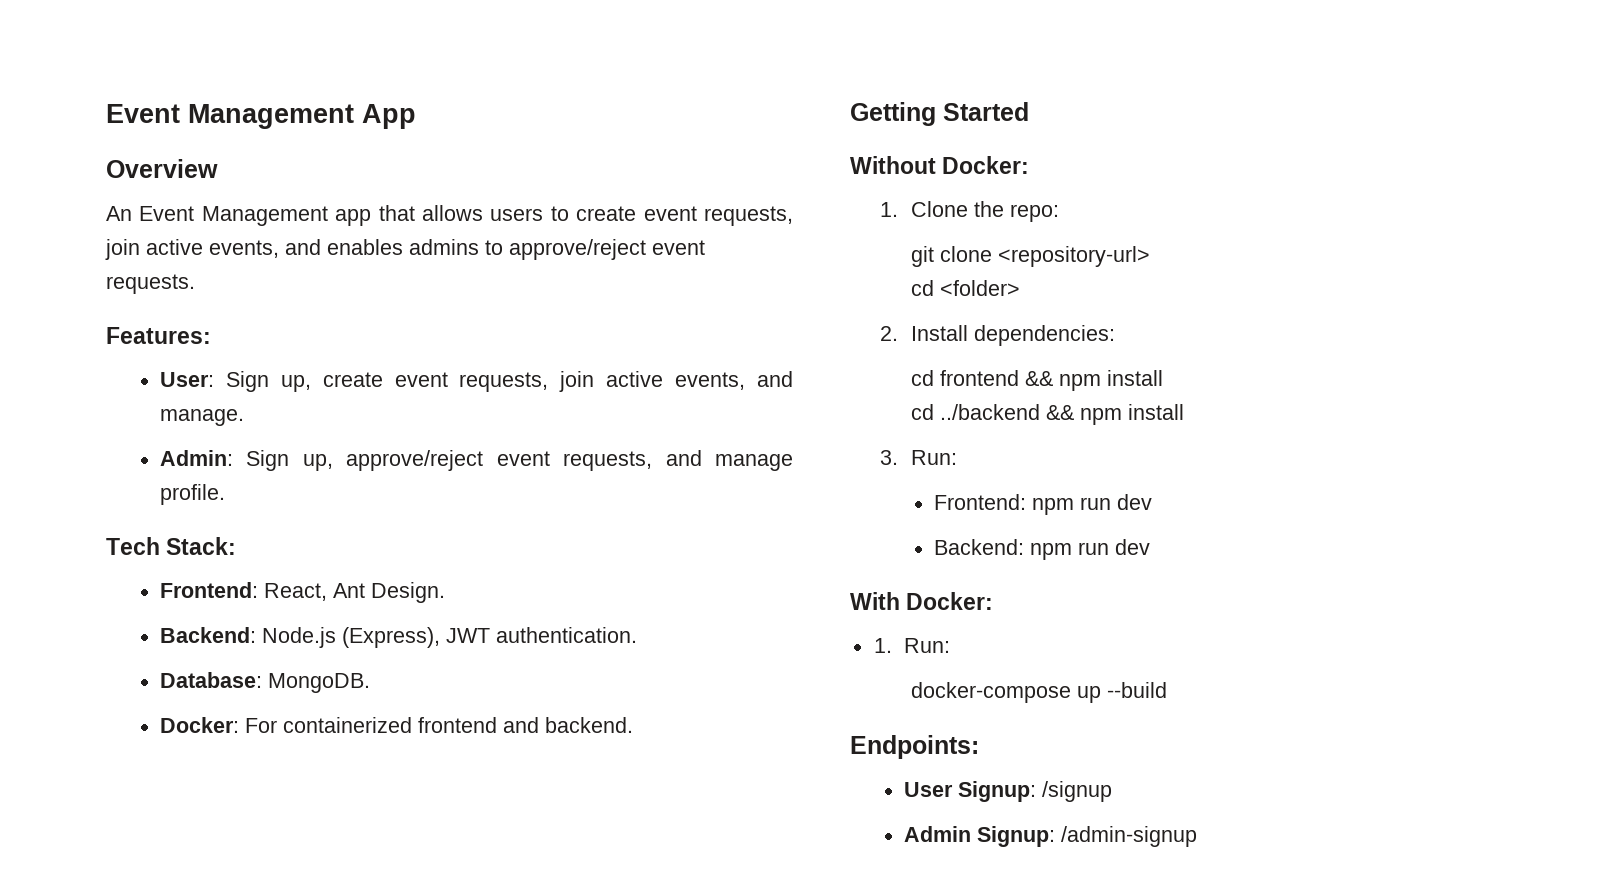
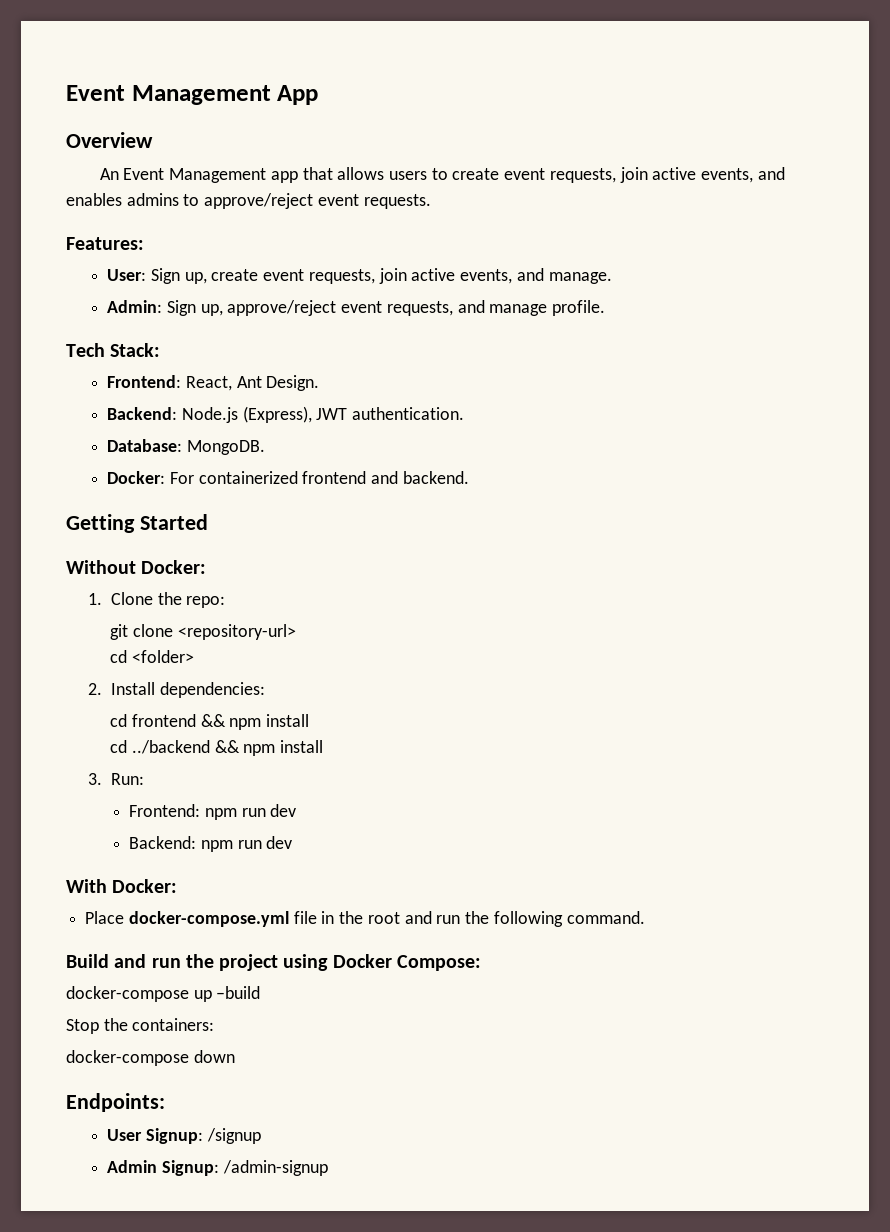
- 1. Run:
- docker-compose up --build
+ Place docker-compose.yml file in the root and run the following command.
+ Build and run the project using Docker Compose:
+ docker-compose up –build
+ Stop the containers:
+ docker-compose down

